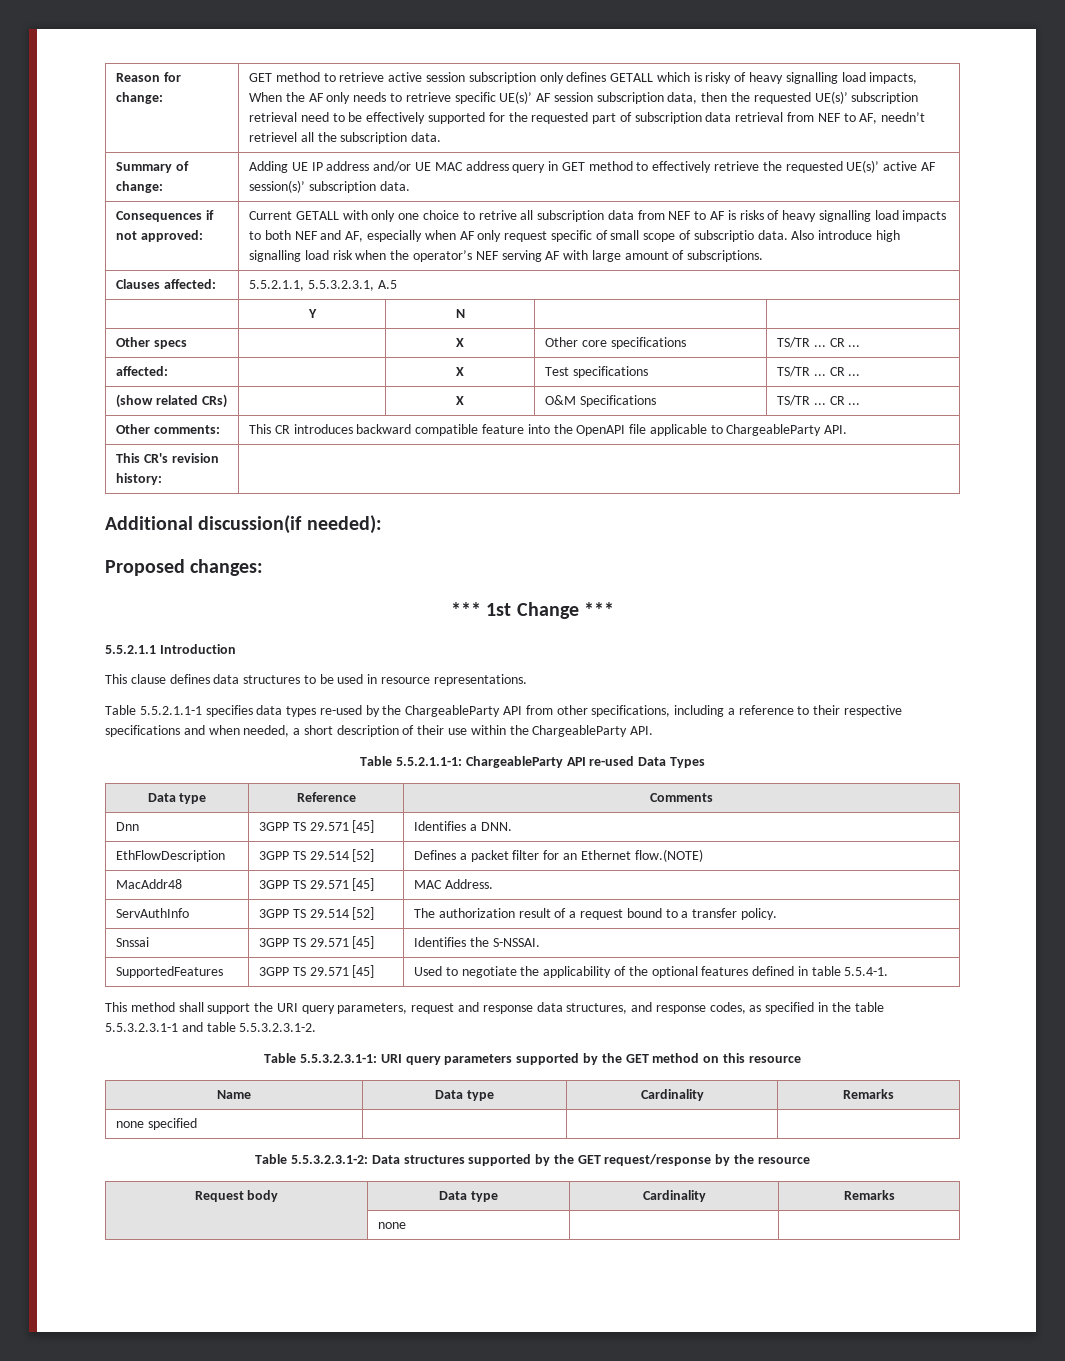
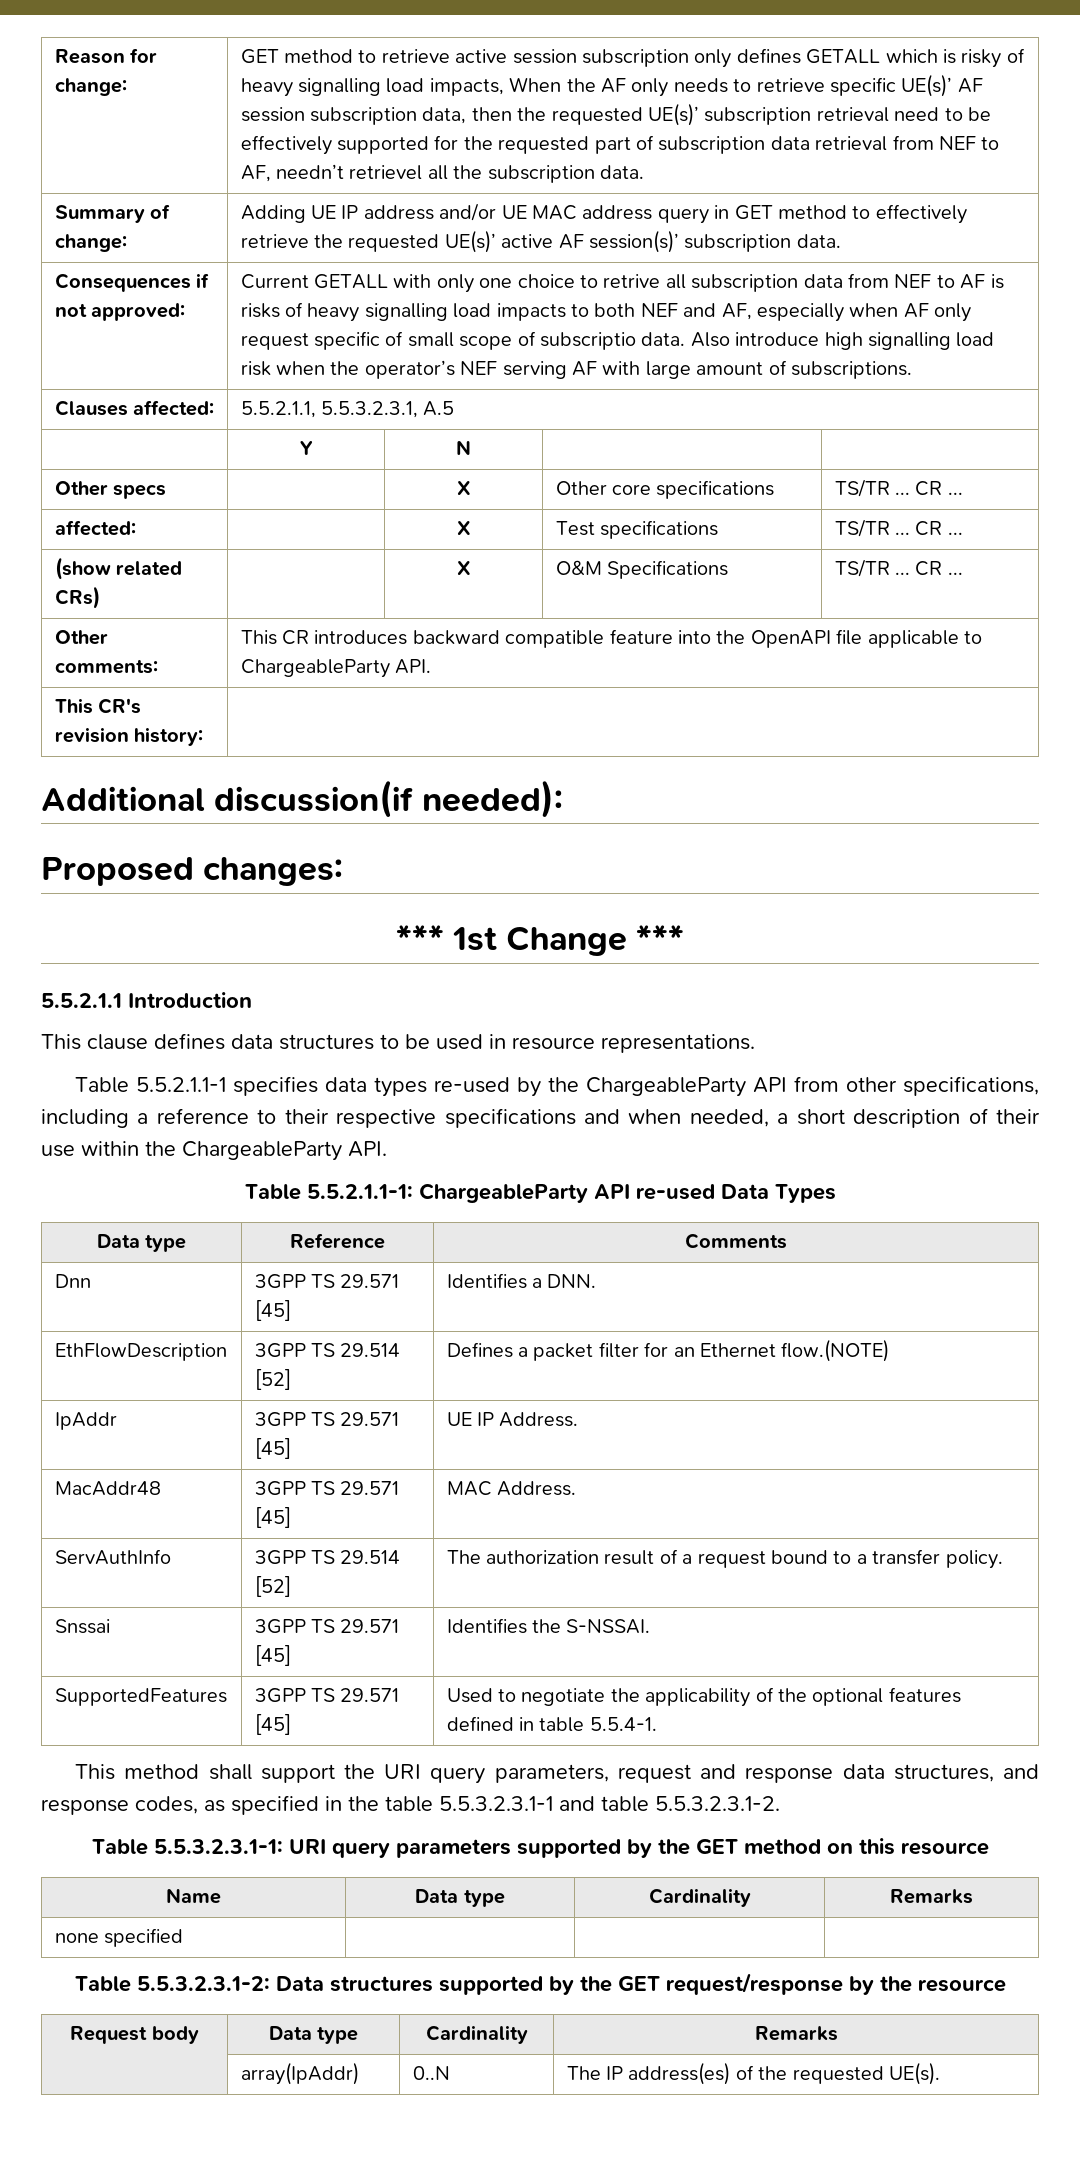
+ IpAddr | 3GPP TS 29.571 [45] | UE IP Address.
- | none | |
+ | array(IpAddr) | 0..N | The IP address(es) of the requested UE(s).

